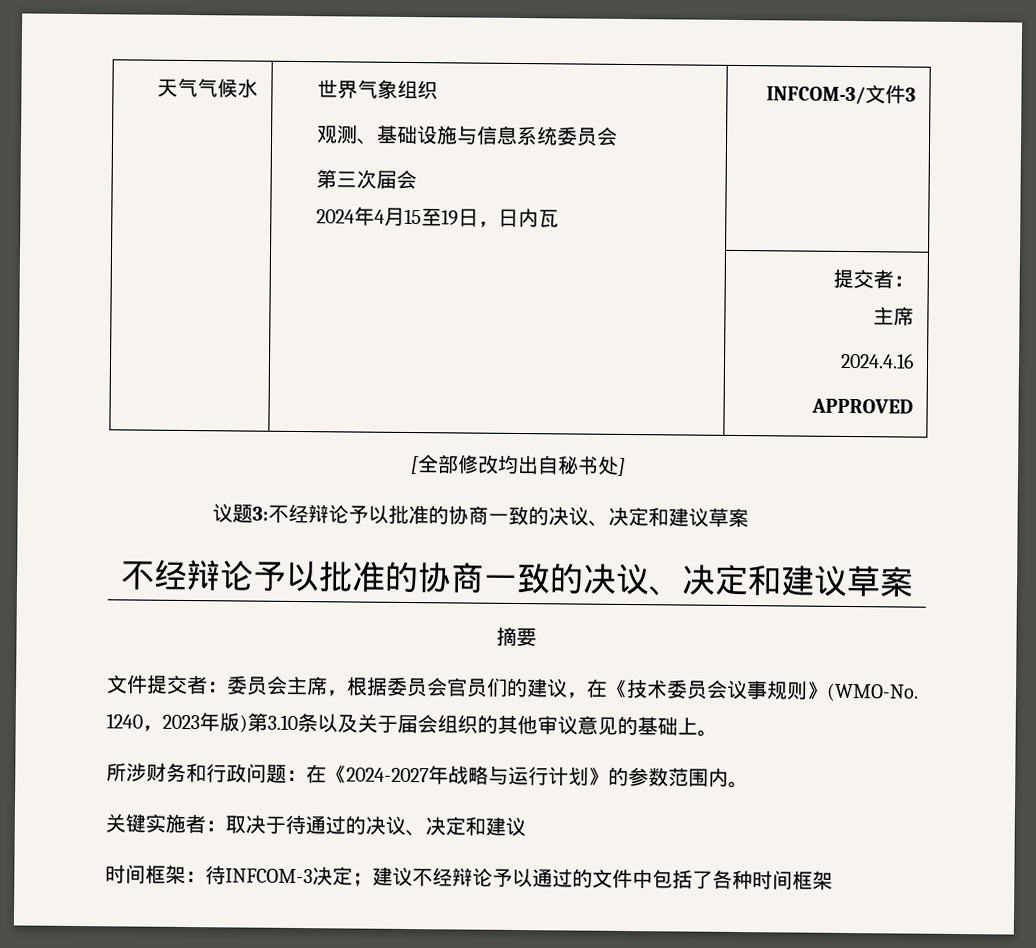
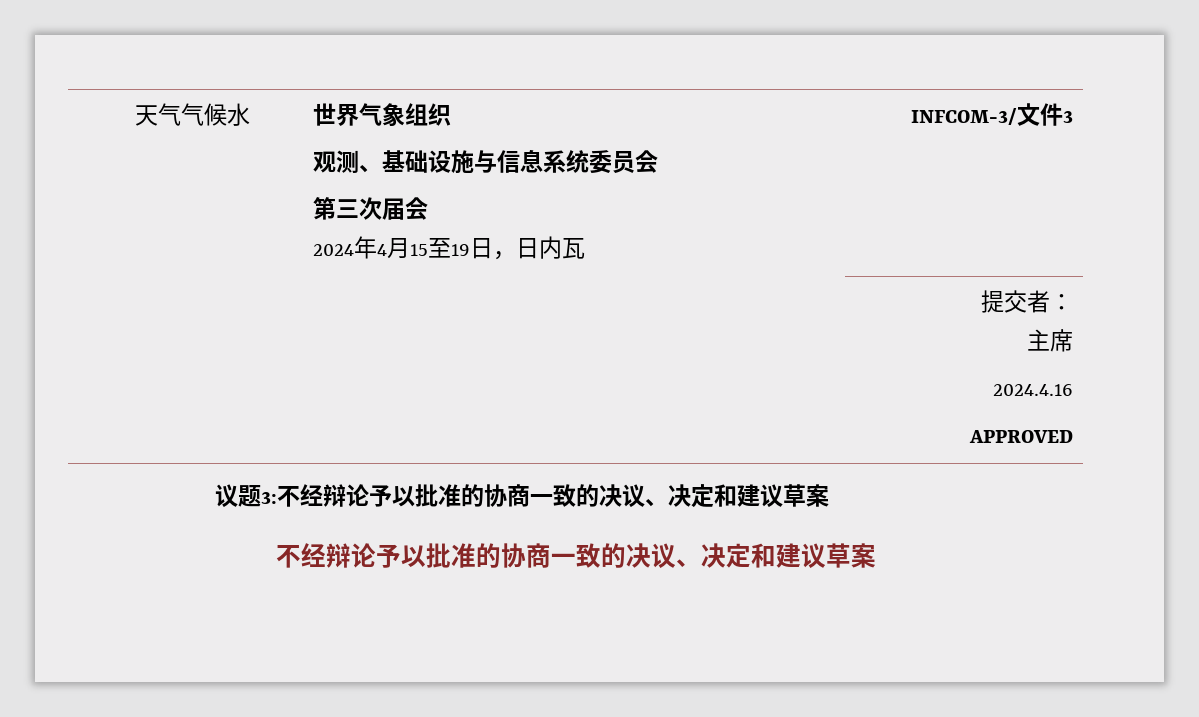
- [全部修改均出自秘书处]
- 摘要
- 文件提交者：委员会主席，根据委员会官员们的建议，在《技术委员会议事规则》(WMO-No. 1240，2023年版)第3.10条以及关于届会组织的其他审议意见的基础上。
- 所涉财务和行政问题：在《2024-2027年战略与运行计划》的参数范围内。
- 关键实施者：取决于待通过的决议、决定和建议
- 时间框架：待INFCOM-3决定；建议不经辩论予以通过的文件中包括了各种时间框架

